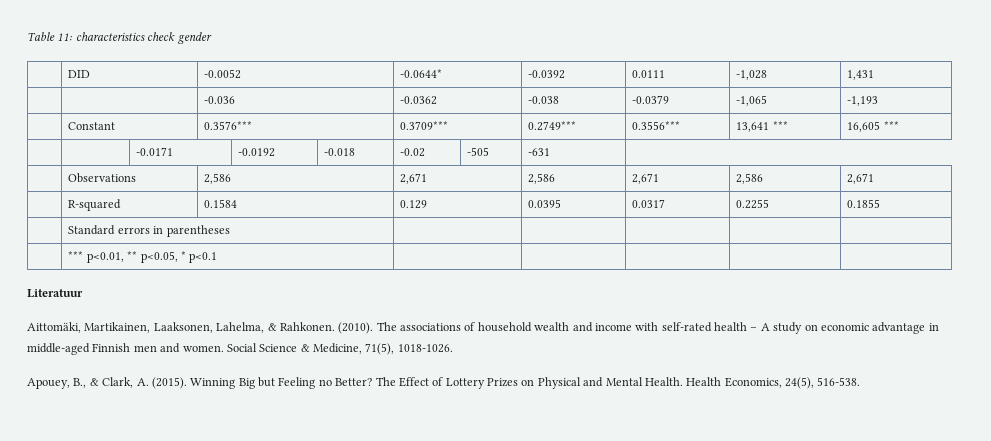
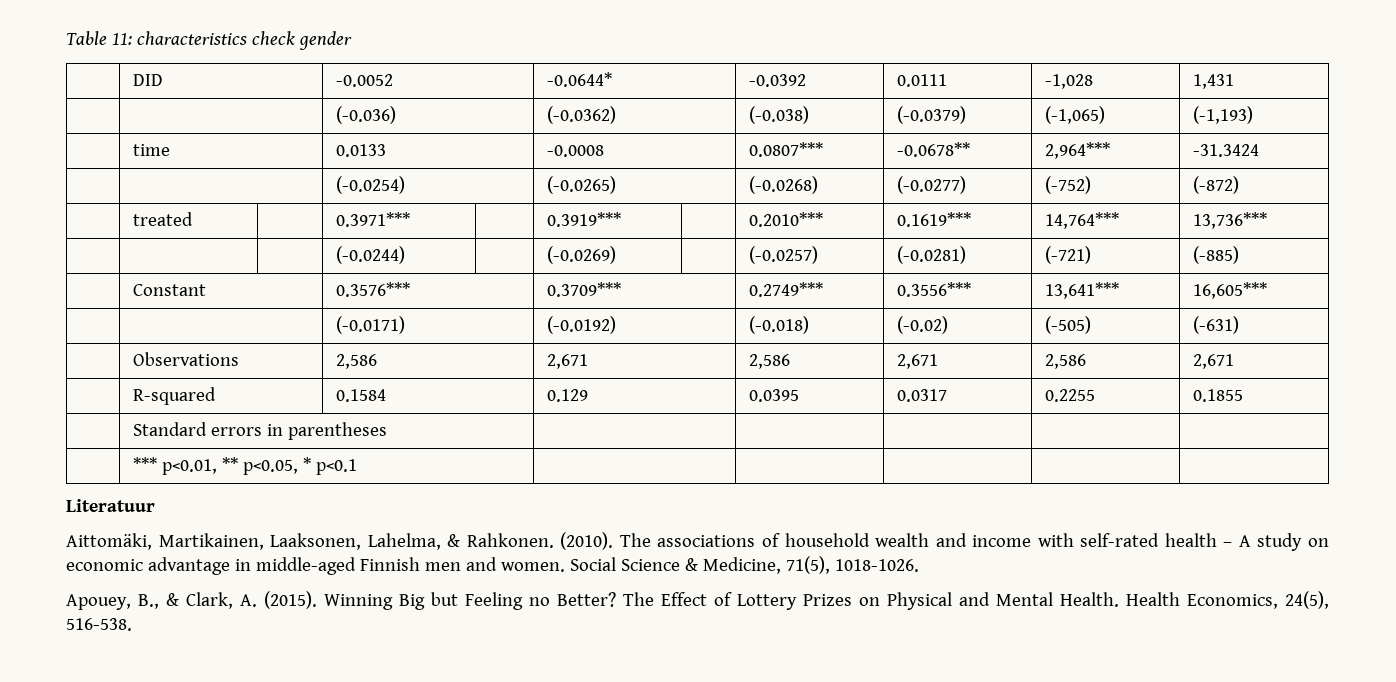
- | | -0.036 | -0.0362 | -0.038 | -0.0379 | -1,065 | -1,193
+ | | (-0.036) | (-0.0362) | (-0.038) | (-0.0379) | (-1,065) | (-1,193)
+ | time | 0.0133 | -0.0008 | 0.0807*** | -0.0678** | 2,964*** | -31.3424
+ | | (-0.0254) | (-0.0265) | (-0.0268) | (-0.0277) | (-752) | (-872)
+ | treated | | 0.3971*** | | 0.3919*** | | 0.2010*** | 0.1619*** | 14,764*** | 13,736***
+ | | | (-0.0244) | | (-0.0269) | | (-0.0257) | (-0.0281) | (-721) | (-885)
- | Constant | 0.3576*** | 0.3709*** | 0.2749*** | 0.3556*** | 13,641 *** | 16,605 ***
- | | -0.0171 | -0.0192 | -0.018 | -0.02 | -505 | -631
+ | Constant | 0.3576*** | 0.3709*** | 0.2749*** | 0.3556*** | 13,641*** | 16,605***
+ | | (-0.0171) | (-0.0192) | (-0.018) | (-0.02) | (-505) | (-631)

